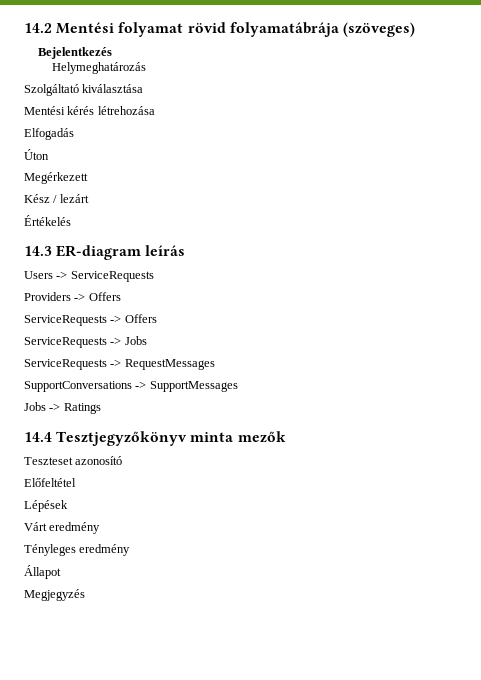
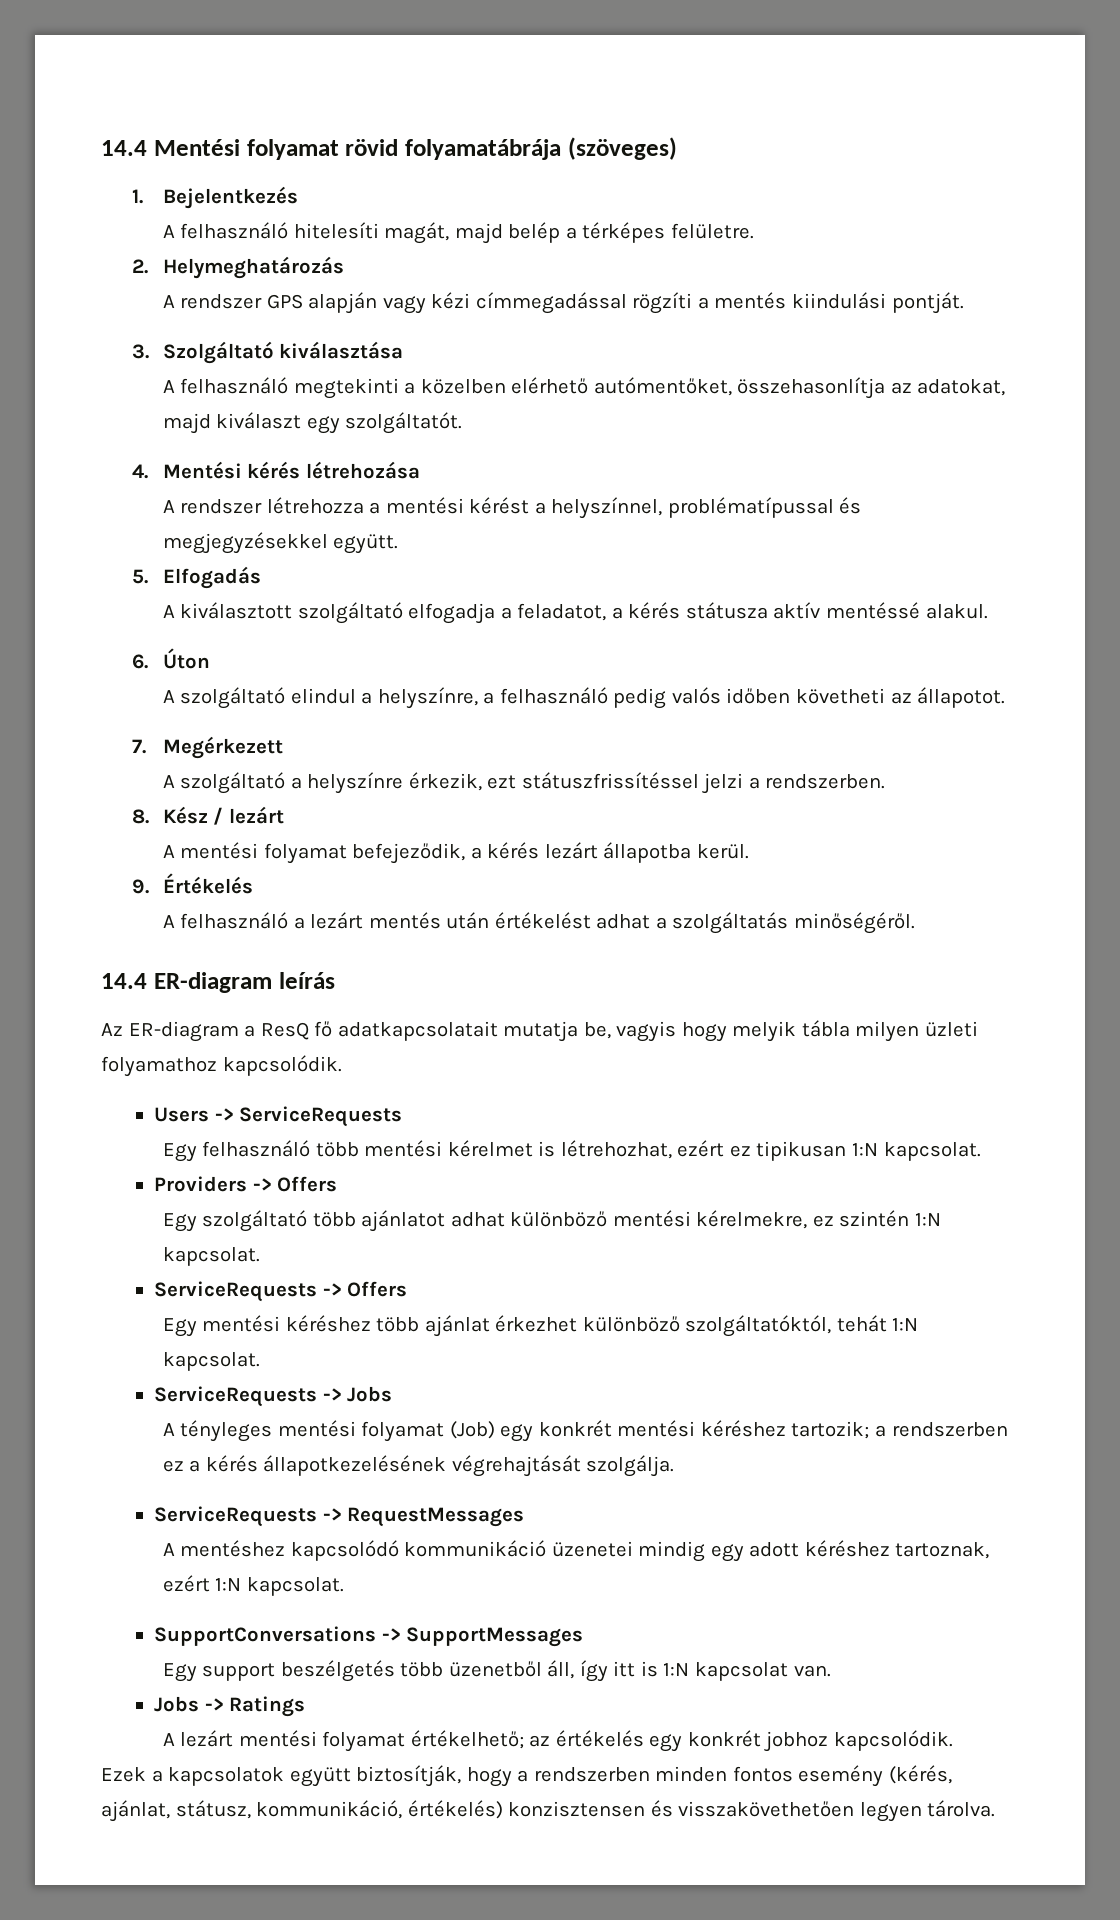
- 14.2 Mentési folyamat rövid folyamatábrája (szöveges)
+ 14.4 Mentési folyamat rövid folyamatábrája (szöveges)
- Bejelentkezés
+ 1. Bejelentkezés
- Helymeghatározás
- Szolgáltató kiválasztása
- Mentési kérés létrehozása
- Elfogadás
- Úton
- Megérkezett
- Kész / lezárt
- Értékelés
- 14.3 ER-diagram leírás
+ A felhasználó hitelesíti magát, majd belép a térképes felületre.
+ 2. Helymeghatározás
+ A rendszer GPS alapján vagy kézi címmegadással rögzíti a mentés kiindulási pontját.
+ 3. Szolgáltató kiválasztása
+ A felhasználó megtekinti a közelben elérhető autómentőket, összehasonlítja az adatokat, majd kiválaszt egy szolgáltatót.
+ 4. Mentési kérés létrehozása
+ A rendszer létrehozza a mentési kérést a helyszínnel, problématípussal és megjegyzésekkel együtt.
+ 5. Elfogadás
+ A kiválasztott szolgáltató elfogadja a feladatot, a kérés státusza aktív mentéssé alakul.
+ 6. Úton
+ A szolgáltató elindul a helyszínre, a felhasználó pedig valós időben követheti az állapotot.
+ 7. Megérkezett
+ A szolgáltató a helyszínre érkezik, ezt státuszfrissítéssel jelzi a rendszerben.
+ 8. Kész / lezárt
+ A mentési folyamat befejeződik, a kérés lezárt állapotba kerül.
+ 9. Értékelés
+ A felhasználó a lezárt mentés után értékelést adhat a szolgáltatás minőségéről.
+ 14.4 ER-diagram leírás
+ Az ER-diagram a ResQ fő adatkapcsolatait mutatja be, vagyis hogy melyik tábla milyen üzleti folyamathoz kapcsolódik.
  Users -> ServiceRequests
+ Egy felhasználó több mentési kérelmet is létrehozhat, ezért ez tipikusan 1:N kapcsolat.
  Providers -> Offers
+ Egy szolgáltató több ajánlatot adhat különböző mentési kérelmekre, ez szintén 1:N kapcsolat.
  ServiceRequests -> Offers
+ Egy mentési kéréshez több ajánlat érkezhet különböző szolgáltatóktól, tehát 1:N kapcsolat.
  ServiceRequests -> Jobs
+ A tényleges mentési folyamat (Job) egy konkrét mentési kéréshez tartozik; a rendszerben ez a kérés állapotkezelésének végrehajtását szolgálja.
  ServiceRequests -> RequestMessages
+ A mentéshez kapcsolódó kommunikáció üzenetei mindig egy adott kéréshez tartoznak, ezért 1:N kapcsolat.
  SupportConversations -> SupportMessages
+ Egy support beszélgetés több üzenetből áll, így itt is 1:N kapcsolat van.
  Jobs -> Ratings
- 14.4 Tesztjegyzőkönyv minta mezők
- Teszteset azonosító
- Előfeltétel
- Lépések
- Várt eredmény
- Tényleges eredmény
- Állapot
- Megjegyzés
+ A lezárt mentési folyamat értékelhető; az értékelés egy konkrét jobhoz kapcsolódik.
+ Ezek a kapcsolatok együtt biztosítják, hogy a rendszerben minden fontos esemény (kérés, ajánlat, státusz, kommunikáció, értékelés) konzisztensen és visszakövethetően legyen tárolva.

